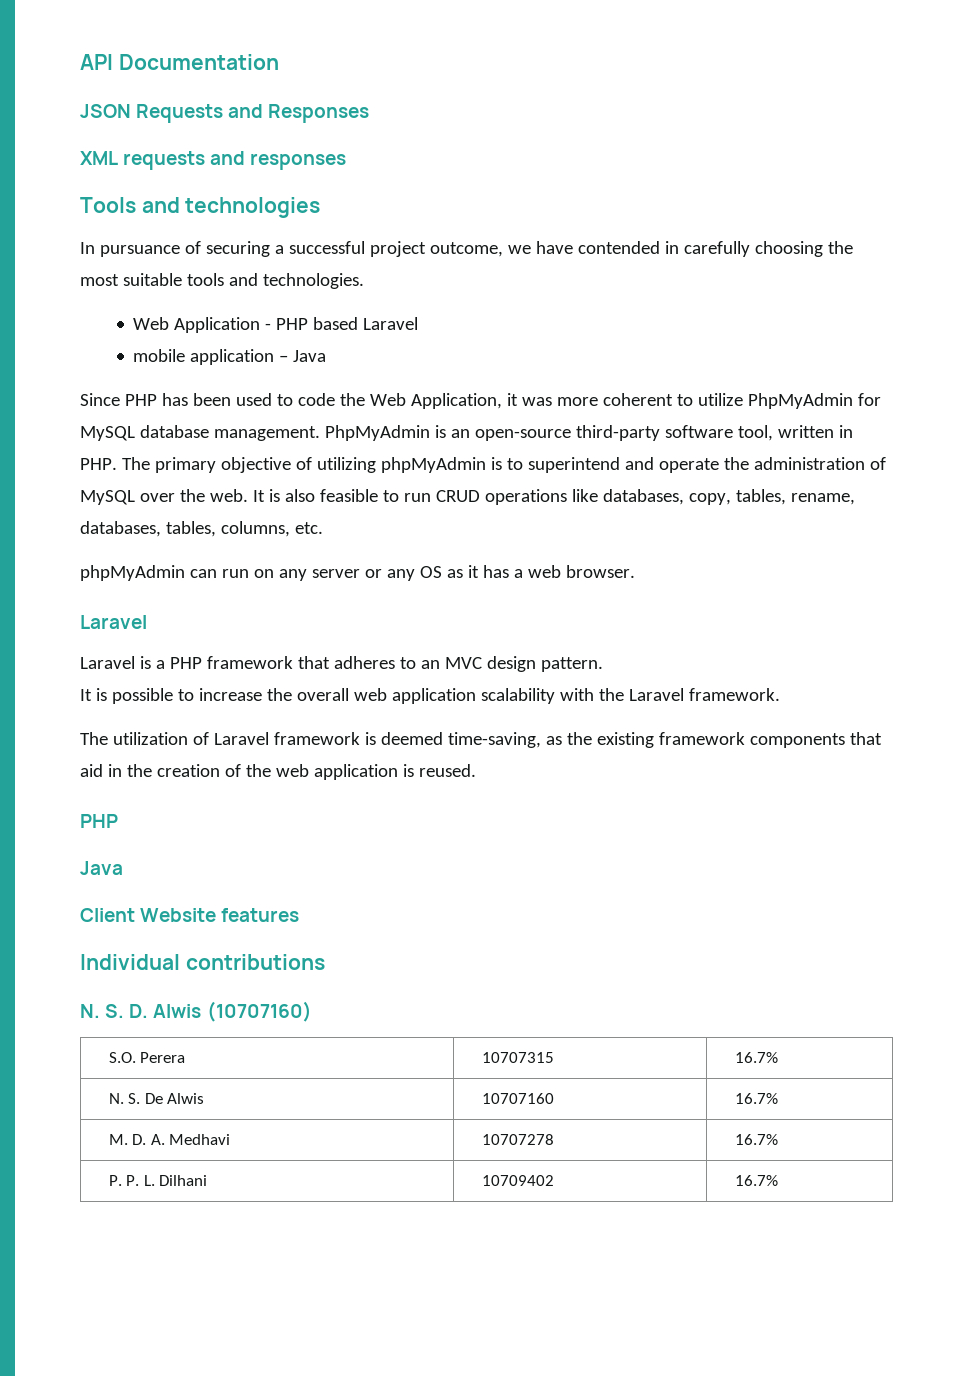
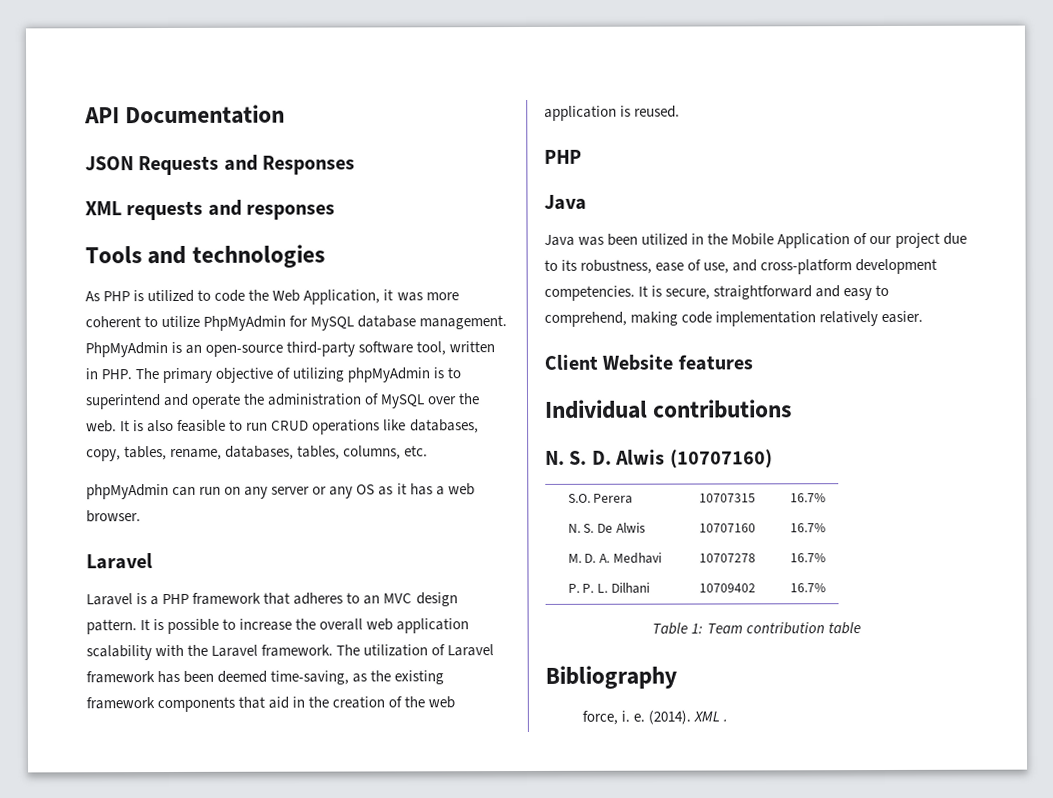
- In pursuance of securing a successful project outcome, we have contended in carefully choosing the most suitable tools and technologies.
- Web Application - PHP based Laravel
- mobile application – Java
- Since PHP has been used to code the Web Application, it was more coherent to utilize PhpMyAdmin for MySQL database management.
+ As PHP is utilized to code the Web Application, it was more coherent to utilize PhpMyAdmin for MySQL database management.
- Laravel is a PHP framework that adheres to an MVC design pattern.
- It is possible to increase the overall web application scalability with the Laravel framework.
- The utilization of Laravel framework is deemed time-saving, as the existing framework components that aid in the creation of the web application is reused.
+ Laravel is a PHP framework that adheres to an MVC design pattern. It is possible to increase the overall web application scalability with the Laravel framework. The utilization of Laravel framework has been deemed time-saving, as the existing framework components that aid in the creation of the web application is reused.
+ Java was been utilized in the Mobile Application of our project due to its robustness, ease of use, and cross-platform development competencies. It is secure, straightforward and easy to comprehend, making code implementation relatively easier.
+ Table 1: Team contribution table
+ Bibliography
+ force, i. e. (2014). XML .

